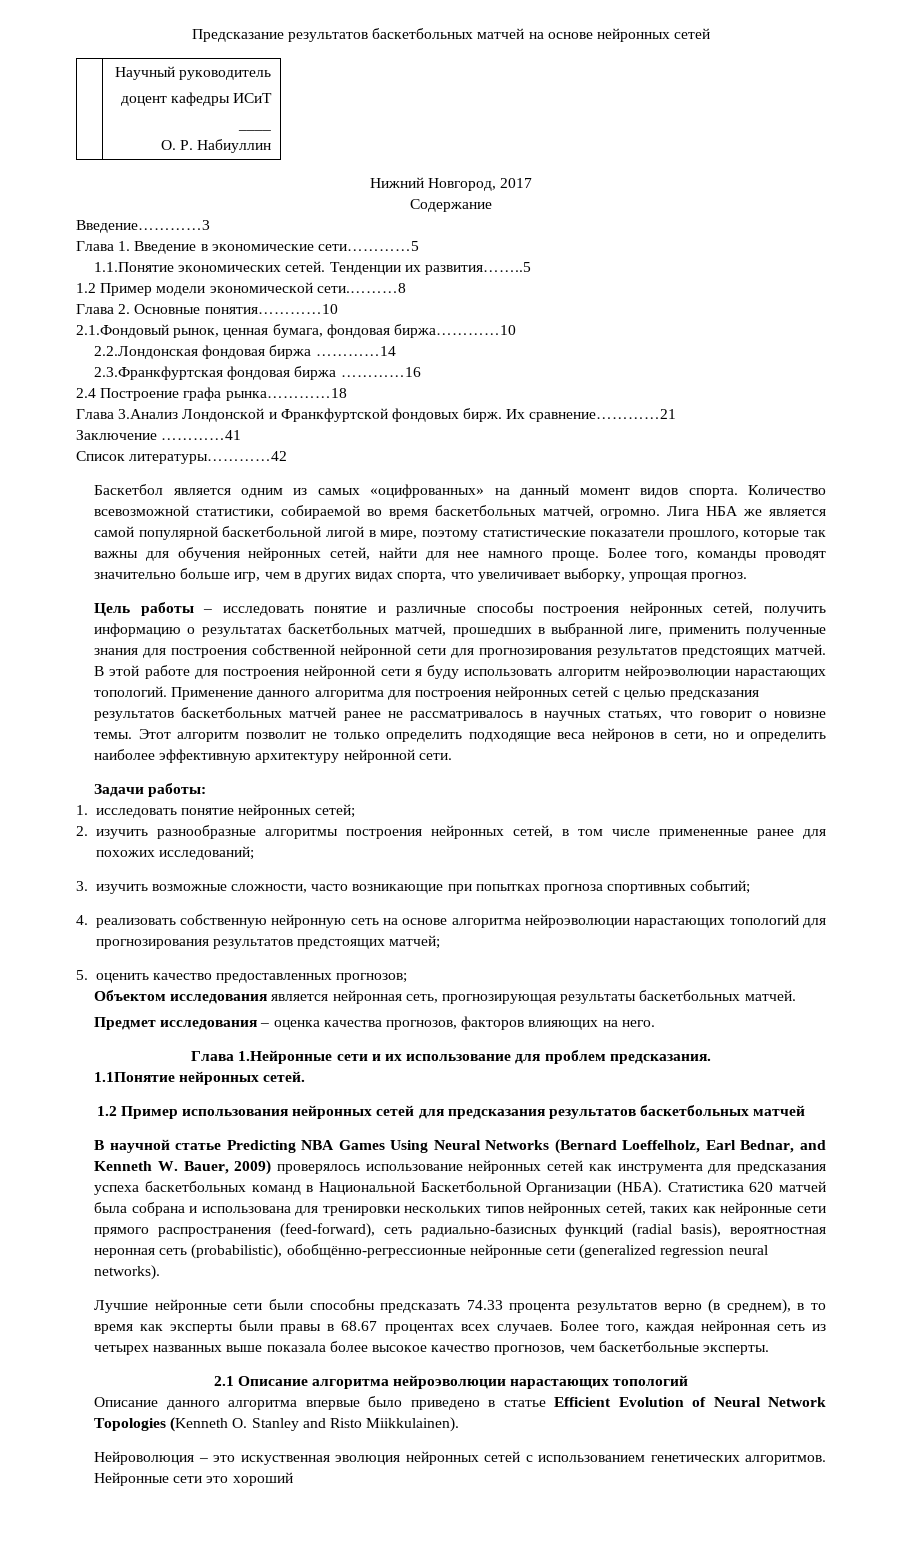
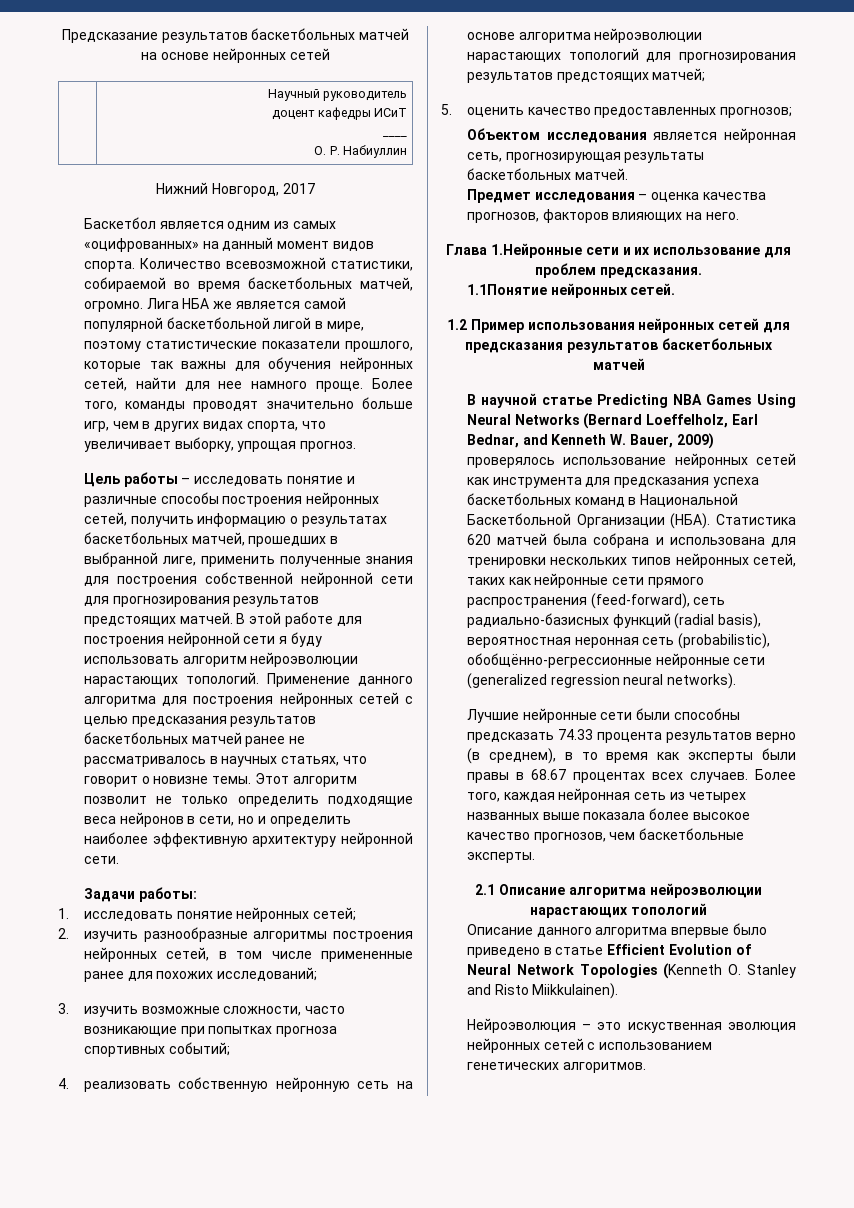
- Содержание
- Введение…………3
- Глава 1. Введение в экономические сети…………5
- 1.1.Понятие экономических сетей. Тенденции их развития……..5
- 1.2 Пример модели экономической сети.………8
- Глава 2. Основные понятия…………10
- 2.1.Фондовый рынок, ценная бумага, фондовая биржа…………10
- 2.2.Лондонская фондовая биржа …………14
- 2.3.Франкфуртская фондовая биржа …………16
- 2.4 Построение графа рынка…………18
- Глава 3.Анализ Лондонской и Франкфуртской фондовых бирж. Их сравнение…………21
- Заключение …………41
- Список литературы…………42
- Нейроволюция – это искуственная эволюция нейронных сетей с использованием генетических алгоритмов. Нейронные сети это хороший
+ Нейроэволюция – это искуственная эволюция нейронных сетей с использованием генетических алгоритмов.

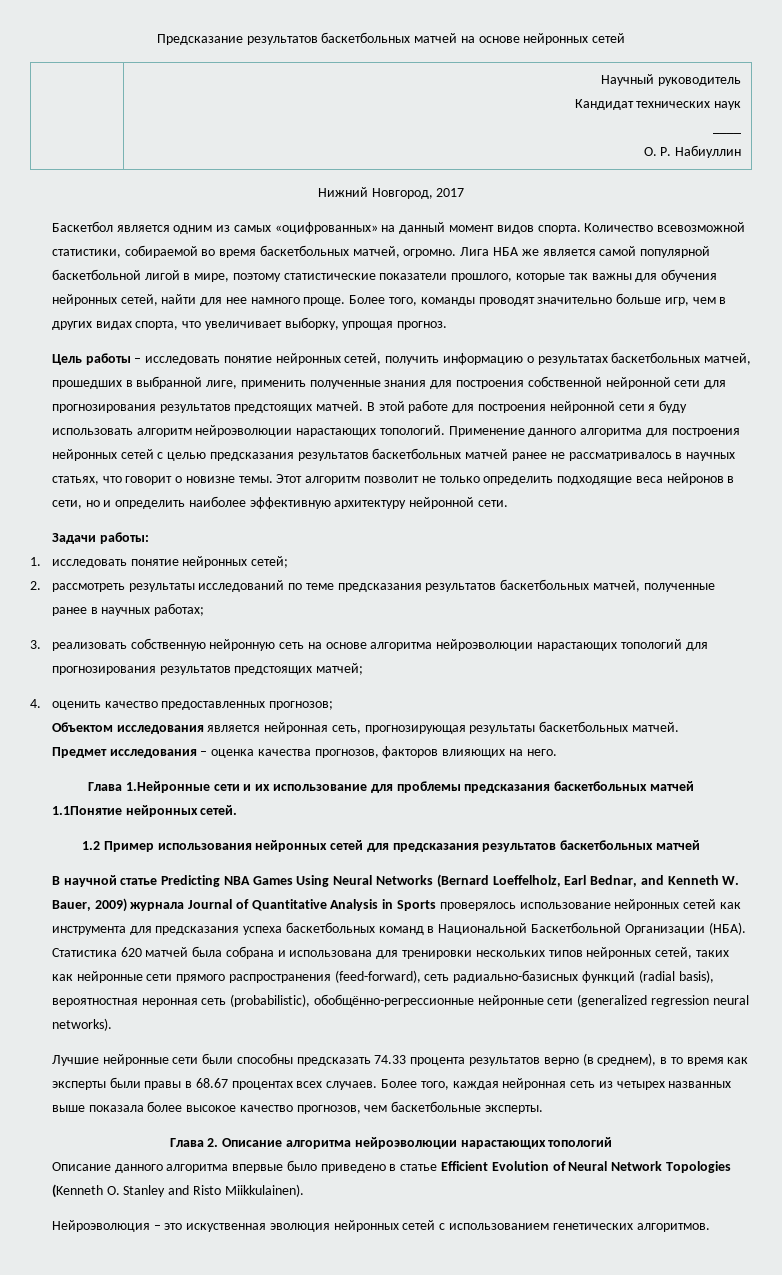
  | Научный руководитель
- доцент кафедры ИСиТ
+ Кандидат технических наук
- Цель работы – исследовать понятие и различные способы построения нейронных сетей, получить информацию о результатах баскетбольных матчей, прошедших в выбранной лиге, применить полученные знания для построения собственной нейронной сети для прогнозирования результатов предстоящих матчей.
+ Цель работы – исследовать понятие нейронных сетей, получить информацию о результатах баскетбольных матчей, прошедших в выбранной лиге, применить полученные знания для построения собственной нейронной сети для прогнозирования результатов предстоящих матчей.
- 2. изучить разнообразные алгоритмы построения нейронных сетей, в том числе примененные ранее для похожих исследований;
- 3. изучить возможные сложности, часто возникающие при попытках прогноза спортивных событий;
- 4. реализовать собственную нейронную сеть на основе алгоритма нейроэволюции нарастающих топологий для прогнозирования результатов предстоящих матчей;
+ 2. рассмотреть результаты исследований по теме предсказания результатов баскетбольных матчей, полученные ранее в научных работах;
+ 3. реализовать собственную нейронную сеть на основе алгоритма нейроэволюции нарастающих топологий для прогнозирования результатов предстоящих матчей;
- 5. оценить качество предоставленных прогнозов;
+ 4. оценить качество предоставленных прогнозов;
- Глава 1.Нейронные сети и их использование для проблем предсказания.
+ Глава 1.Нейронные сети и их использование для проблемы предсказания баскетбольных матчей
- В научной статье Predicting NBA Games Using Neural Networks (Bernard Loeffelholz, Earl Bednar, and Kenneth W. Bauer, 2009) проверялось использование нейронных сетей как инструмента для предсказания успеха баскетбольных команд в Национальной Баскетбольной Организации (НБА).
+ В научной статье Predicting NBA Games Using Neural Networks (Bernard Loeffelholz, Earl Bednar, and Kenneth W. Bauer, 2009) журнала Journal of Quantitative Analysis in Sports проверялось использование нейронных сетей как инструмента для предсказания успеха баскетбольных команд в Национальной Баскетбольной Организации (НБА).
- 2.1 Описание алгоритма нейроэволюции нарастающих топологий
+ Глава 2. Описание алгоритма нейроэволюции нарастающих топологий

